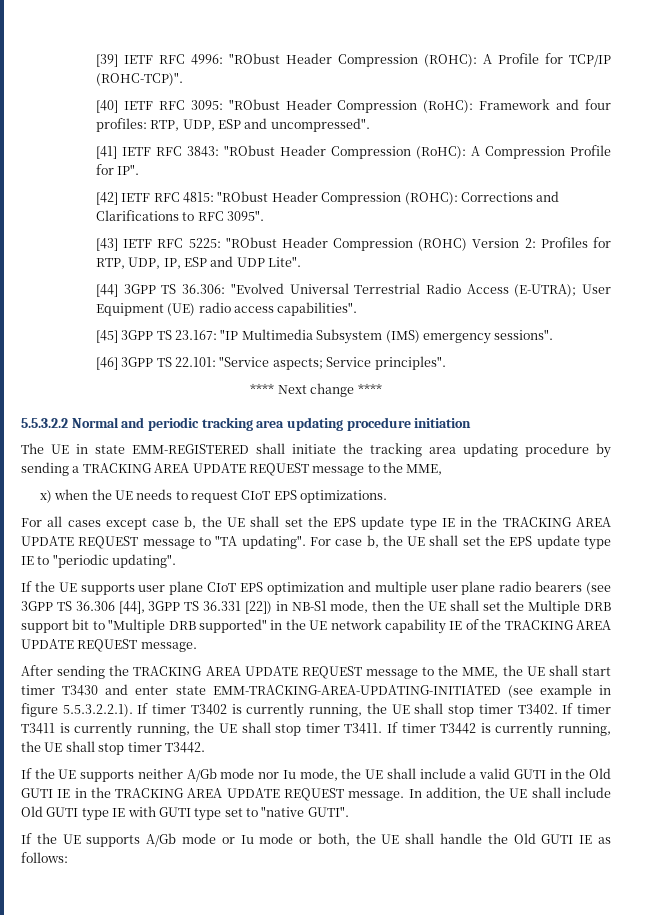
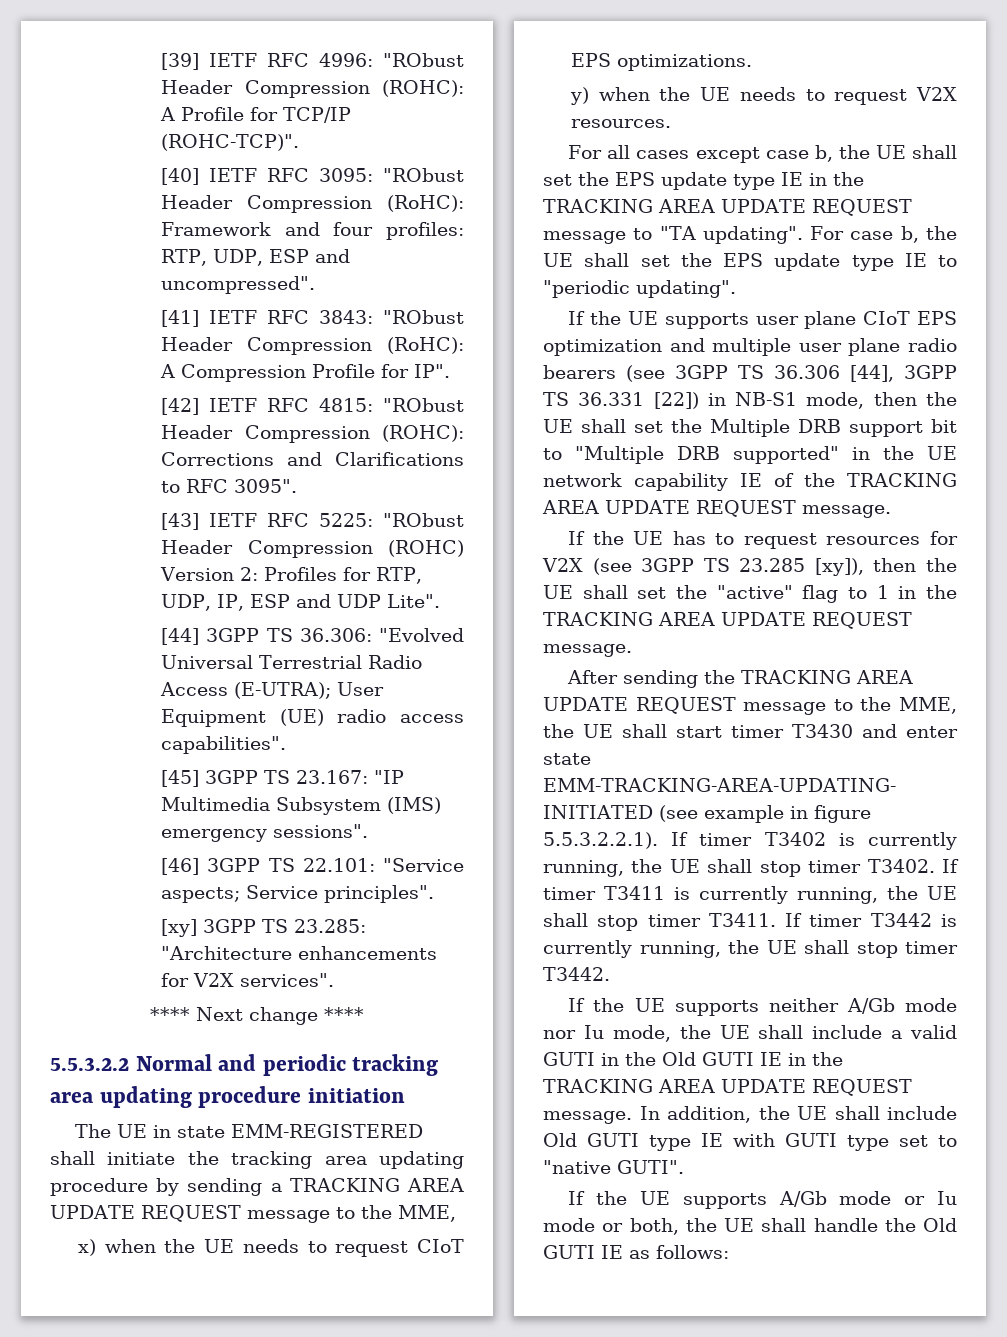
+ [xy] 3GPP TS 23.285: "Architecture enhancements for V2X services".
+ y) when the UE needs to request V2X resources.
+ If the UE has to request resources for V2X (see 3GPP TS 23.285 [xy]), then the UE shall set the "active" flag to 1 in the TRACKING AREA UPDATE REQUEST message.

